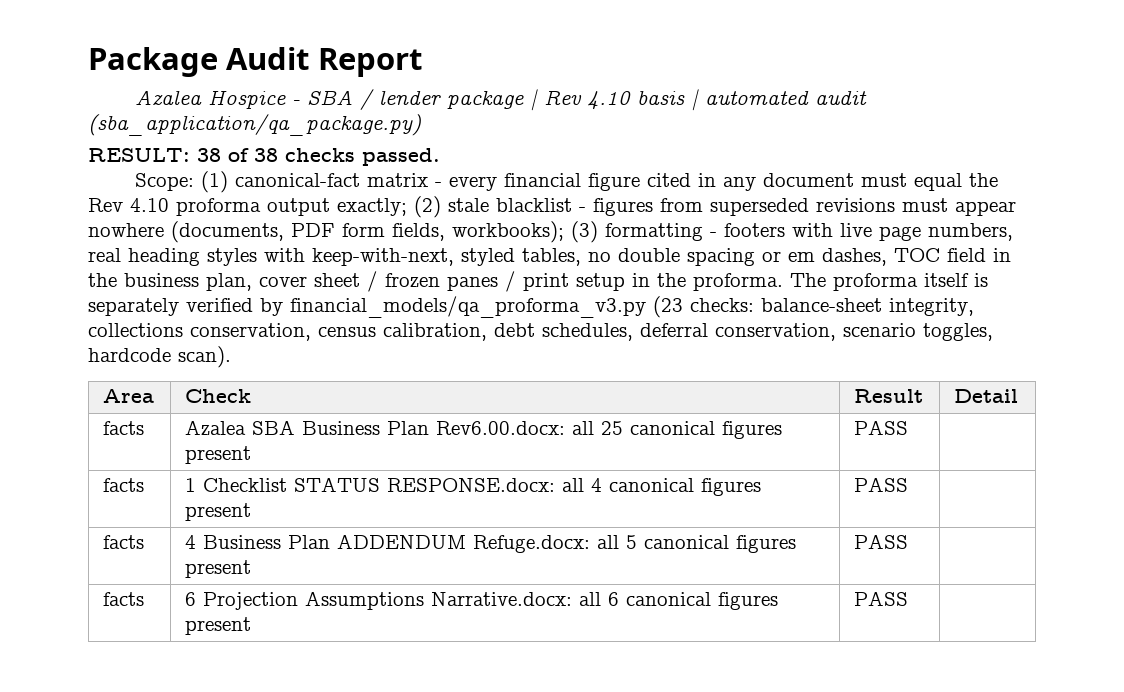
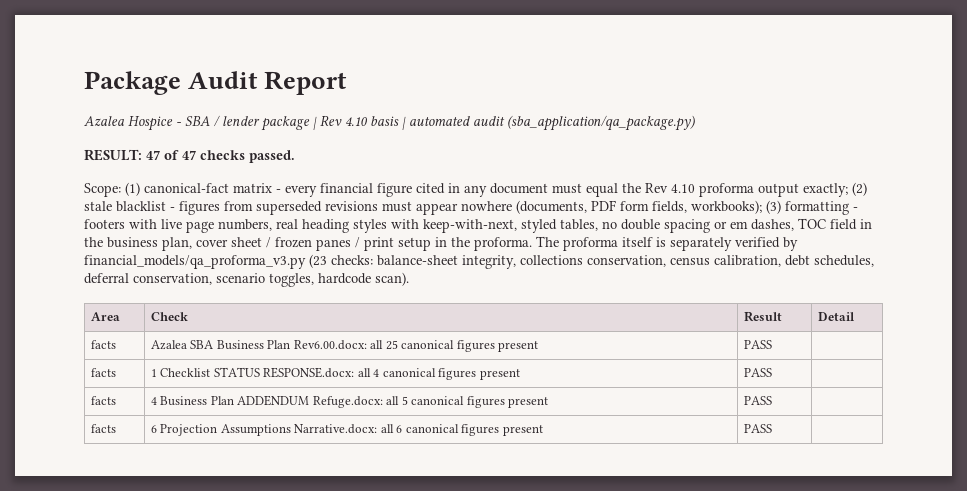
- RESULT: 38 of 38 checks passed.
+ RESULT: 47 of 47 checks passed.

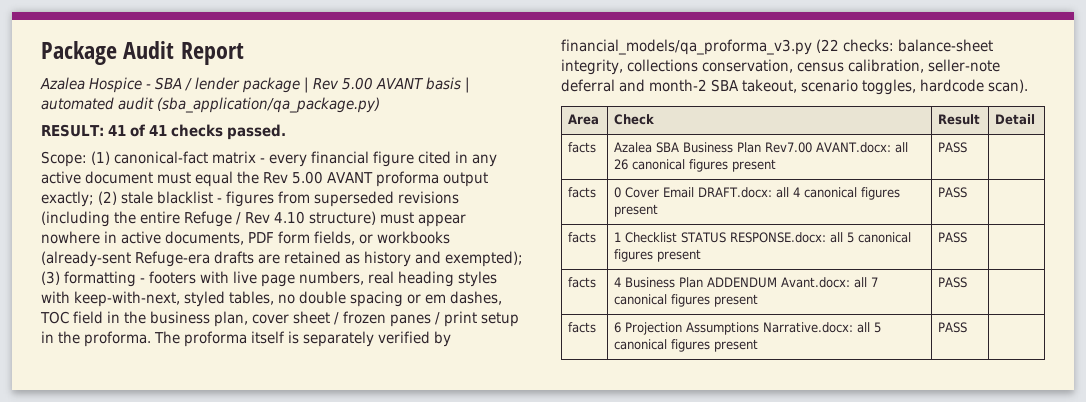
- Azalea Hospice - SBA / lender package | Rev 4.10 basis | automated audit (sba_application/qa_package.py)
+ Azalea Hospice - SBA / lender package | Rev 5.00 AVANT basis | automated audit (sba_application/qa_package.py)
- RESULT: 47 of 47 checks passed.
+ RESULT: 41 of 41 checks passed.
- (1) canonical-fact matrix - every financial figure cited in any document must equal the Rev 4.10 proforma output exactly;
+ (1) canonical-fact matrix - every financial figure cited in any active document must equal the Rev 5.00 AVANT proforma output exactly;
- (2) stale blacklist - figures from superseded revisions must appear nowhere (documents, PDF form fields, workbooks);
+ (2) stale blacklist - figures from superseded revisions (including the entire Refuge / Rev 4.10 structure) must appear nowhere in active documents, PDF form fields, or workbooks (already-sent Refuge-era drafts are retained as history and exempted);
- The proforma itself is separately verified by financial_models/qa_proforma_v3.py (23 checks: balance-sheet integrity, collections conservation, census calibration, debt schedules, deferral conservation, scenario toggles, hardcode scan).
+ The proforma itself is separately verified by financial_models/qa_proforma_v3.py (22 checks: balance-sheet integrity, collections conservation, census calibration, seller-note deferral and month-2 SBA takeout, scenario toggles, hardcode scan).
- facts | Azalea SBA Business Plan Rev6.00.docx: all 25 canonical figures present | PASS |
+ facts | Azalea SBA Business Plan Rev7.00 AVANT.docx: all 26 canonical figures present | PASS |
+ facts | 0 Cover Email DRAFT.docx: all 4 canonical figures present | PASS |
- facts | 1 Checklist STATUS RESPONSE.docx: all 4 canonical figures present | PASS |
+ facts | 1 Checklist STATUS RESPONSE.docx: all 5 canonical figures present | PASS |
- facts | 4 Business Plan ADDENDUM Refuge.docx: all 5 canonical figures present | PASS |
+ facts | 4 Business Plan ADDENDUM Avant.docx: all 7 canonical figures present | PASS |
- facts | 6 Projection Assumptions Narrative.docx: all 6 canonical figures present | PASS |
+ facts | 6 Projection Assumptions Narrative.docx: all 5 canonical figures present | PASS |

